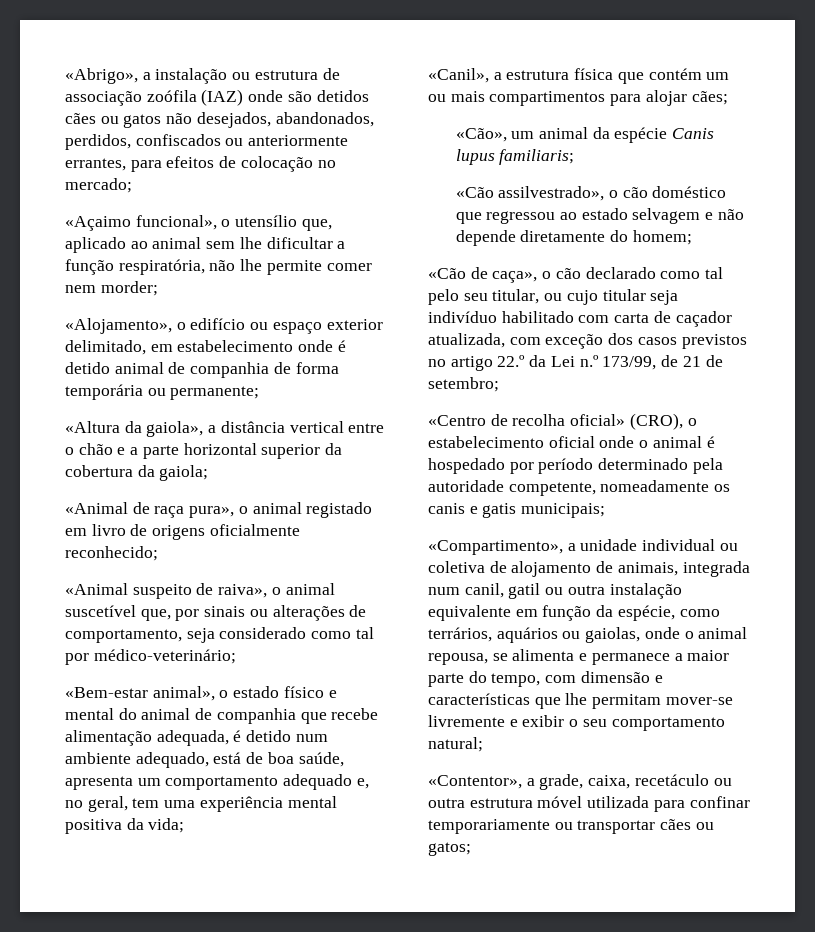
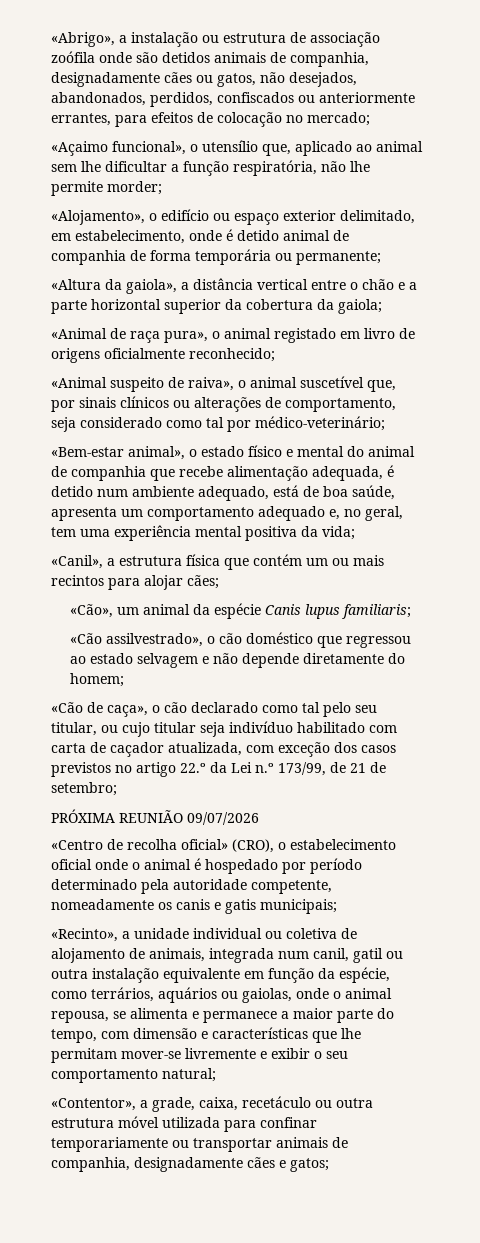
- «Abrigo», a instalação ou estrutura de associação zoófila (IAZ) onde são detidos cães ou gatos não desejados, abandonados, perdidos, confiscados ou anteriormente errantes, para efeitos de colocação no mercado;
+ «Abrigo», a instalação ou estrutura de associação zoófila onde são detidos animais de companhia, designadamente cães ou gatos, não desejados, abandonados, perdidos, confiscados ou anteriormente errantes, para efeitos de colocação no mercado;
- «Açaimo funcional», o utensílio que, aplicado ao animal sem lhe dificultar a função respiratória, não lhe permite comer nem morder;
+ «Açaimo funcional», o utensílio que, aplicado ao animal sem lhe dificultar a função respiratória, não lhe permite morder;
- «Alojamento», o edifício ou espaço exterior delimitado, em estabelecimento onde é detido animal de companhia de forma temporária ou permanente;
+ «Alojamento», o edifício ou espaço exterior delimitado, em estabelecimento, onde é detido animal de companhia de forma temporária ou permanente;
- «Animal suspeito de raiva», o animal suscetível que, por sinais ou alterações de comportamento, seja considerado como tal por médico-veterinário;
+ «Animal suspeito de raiva», o animal suscetível que, por sinais clínicos ou alterações de comportamento, seja considerado como tal por médico-veterinário;
- «Canil», a estrutura física que contém um ou mais compartimentos para alojar cães;
+ «Canil», a estrutura física que contém um ou mais recintos para alojar cães;
+ PRÓXIMA REUNIÃO 09/07/2026
- «Compartimento», a unidade individual ou coletiva de alojamento de animais, integrada num canil, gatil ou outra instalação equivalente em função da espécie, como terrários, aquários ou gaiolas, onde o animal repousa, se alimenta e permanece a maior parte do tempo, com dimensão e características que lhe permitam mover-se livremente e exibir o seu comportamento natural;
+ «Recinto», a unidade individual ou coletiva de alojamento de animais, integrada num canil, gatil ou outra instalação equivalente em função da espécie, como terrários, aquários ou gaiolas, onde o animal repousa, se alimenta e permanece a maior parte do tempo, com dimensão e características que lhe permitam mover-se livremente e exibir o seu comportamento natural;
- «Contentor», a grade, caixa, recetáculo ou outra estrutura móvel utilizada para confinar temporariamente ou transportar cães ou gatos;
+ «Contentor», a grade, caixa, recetáculo ou outra estrutura móvel utilizada para confinar temporariamente ou transportar animais de companhia, designadamente cães e gatos;

